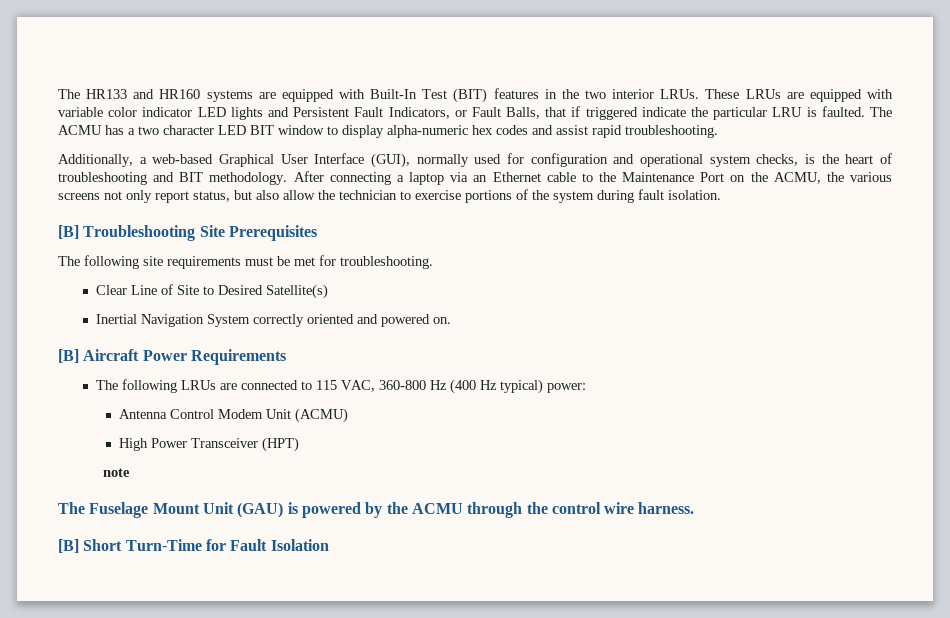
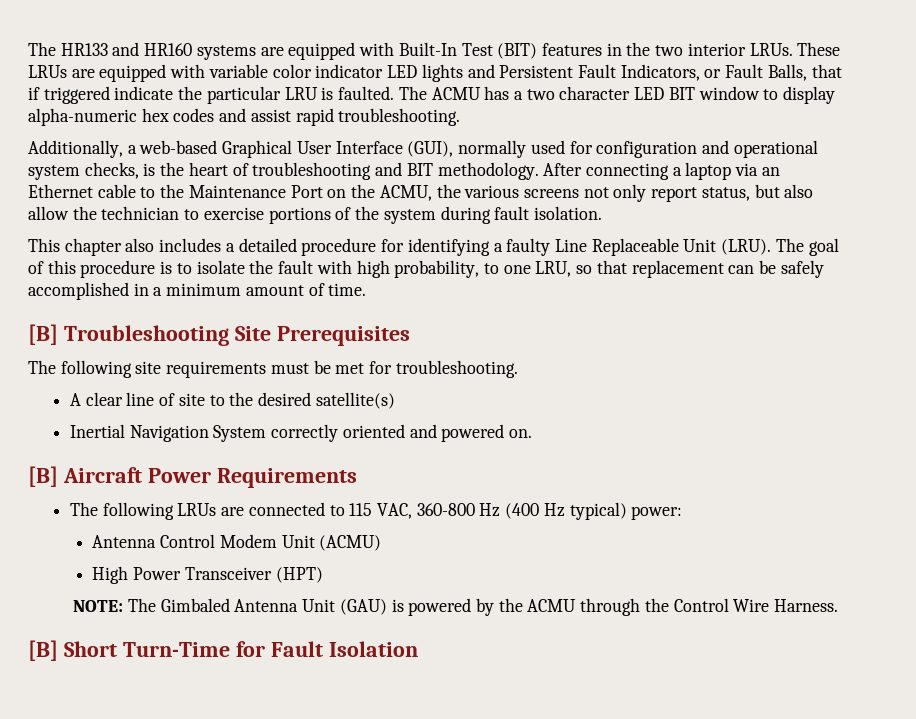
+ This chapter also includes a detailed procedure for identifying a faulty Line Replaceable Unit (LRU). The goal of this procedure is to isolate the fault with high probability, to one LRU, so that replacement can be safely accomplished in a minimum amount of time.
- Clear Line of Site to Desired Satellite(s)
+ A clear line of site to the desired satellite(s)
- note
- The Fuselage Mount Unit (GAU) is powered by the ACMU through the control wire harness.
+ NOTE: The Gimbaled Antenna Unit (GAU) is powered by the ACMU through the Control Wire Harness.

